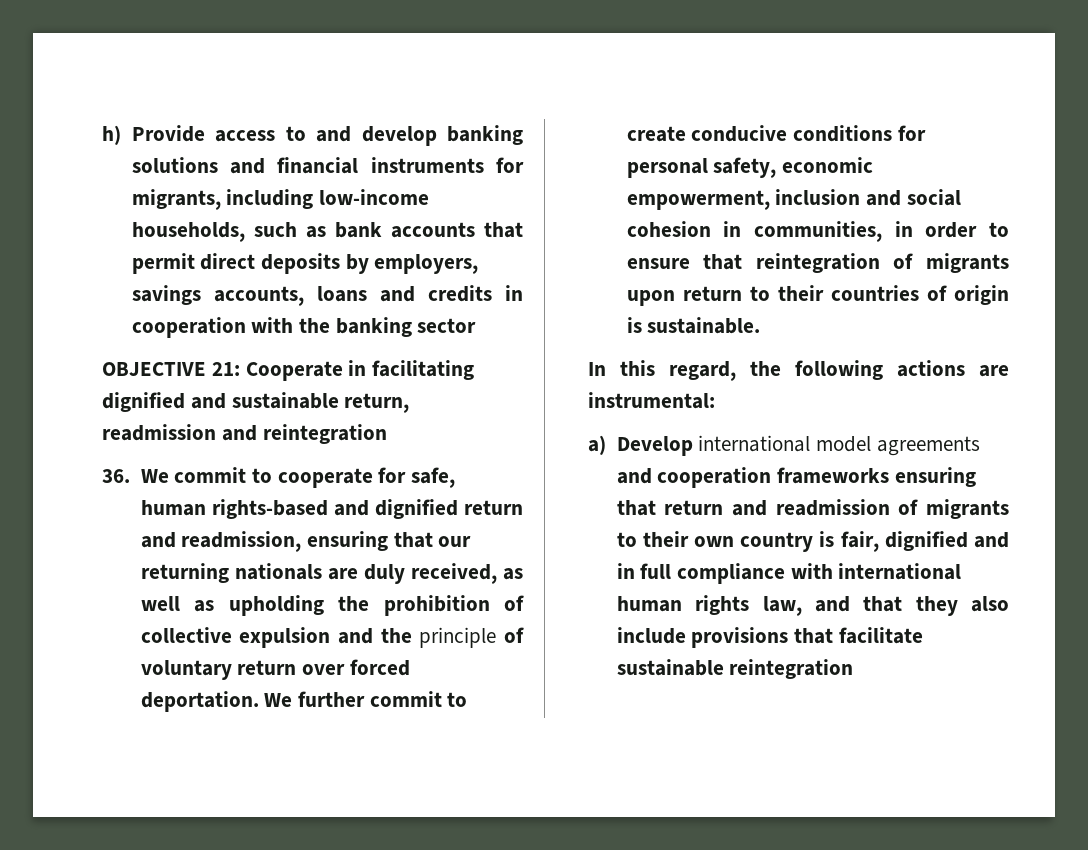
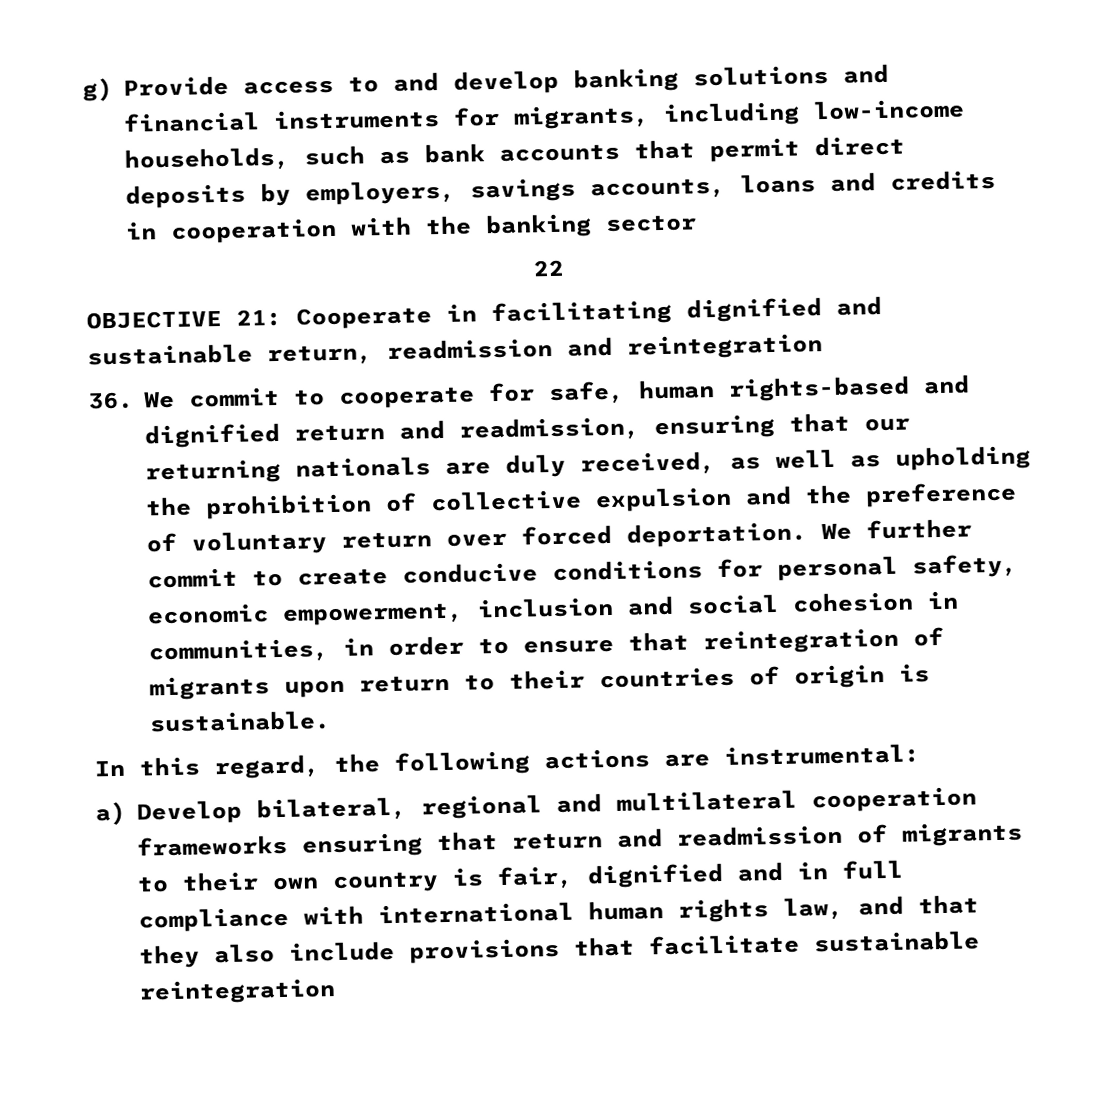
- h) Provide access to and develop banking solutions and financial instruments for migrants, including low-income households, such as bank accounts that permit direct deposits by employers, savings accounts, loans and credits in cooperation with the banking sector
+ g) Provide access to and develop banking solutions and financial instruments for migrants, including low-income households, such as bank accounts that permit direct deposits by employers, savings accounts, loans and credits in cooperation with the banking sector
+ 22
- 36. We commit to cooperate for safe, human rights-based and dignified return and readmission, ensuring that our returning nationals are duly received, as well as upholding the prohibition of collective expulsion and the principle of voluntary return over forced deportation.
+ 36. We commit to cooperate for safe, human rights-based and dignified return and readmission, ensuring that our returning nationals are duly received, as well as upholding the prohibition of collective expulsion and the preference of voluntary return over forced deportation.
- a) Develop international model agreements and cooperation frameworks ensuring that return and readmission of migrants to their own country is fair, dignified and in full compliance with international human rights law, and that they also include provisions that facilitate sustainable reintegration
+ a) Develop bilateral, regional and multilateral cooperation frameworks ensuring that return and readmission of migrants to their own country is fair, dignified and in full compliance with international human rights law, and that they also include provisions that facilitate sustainable reintegration

